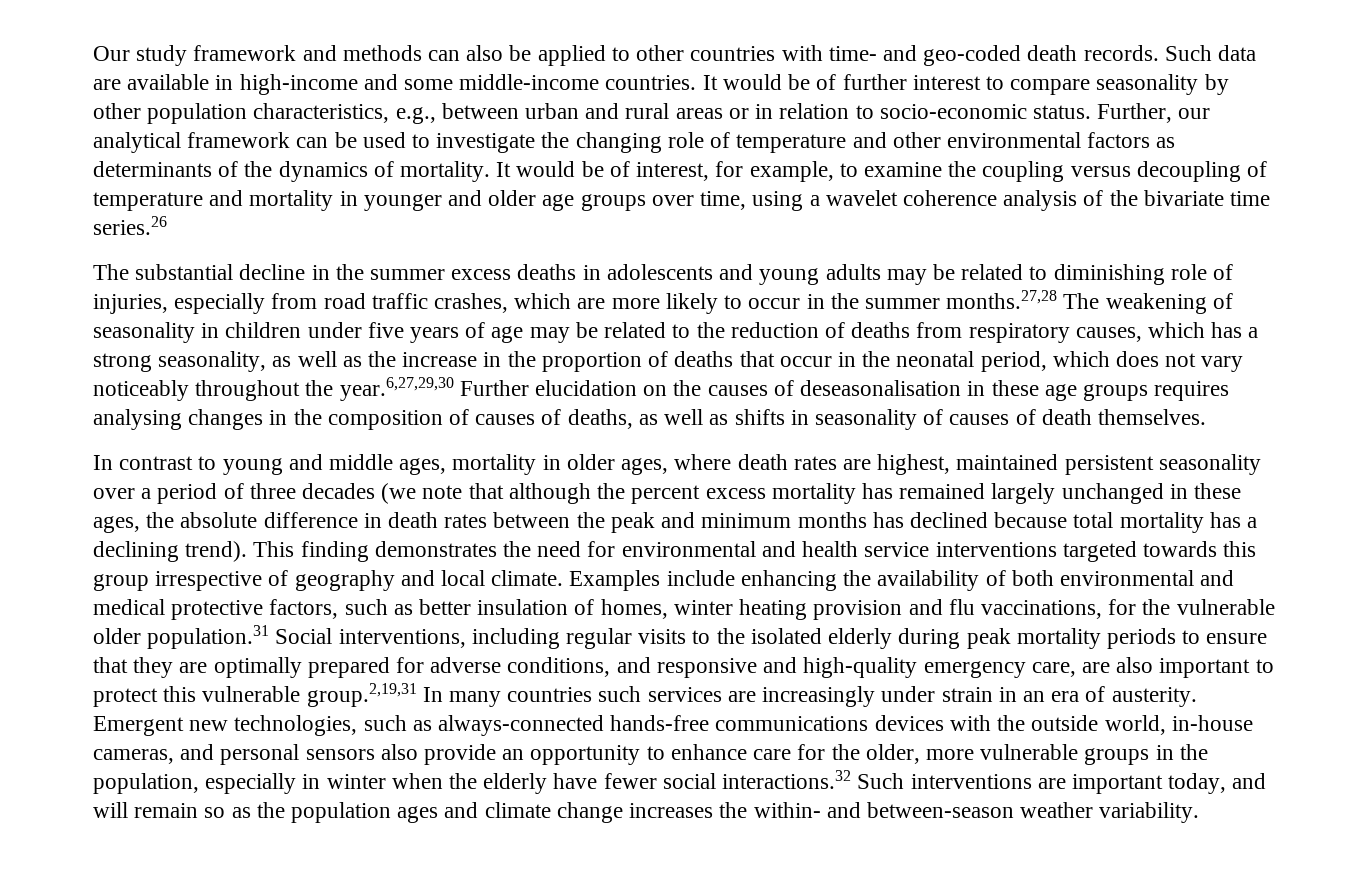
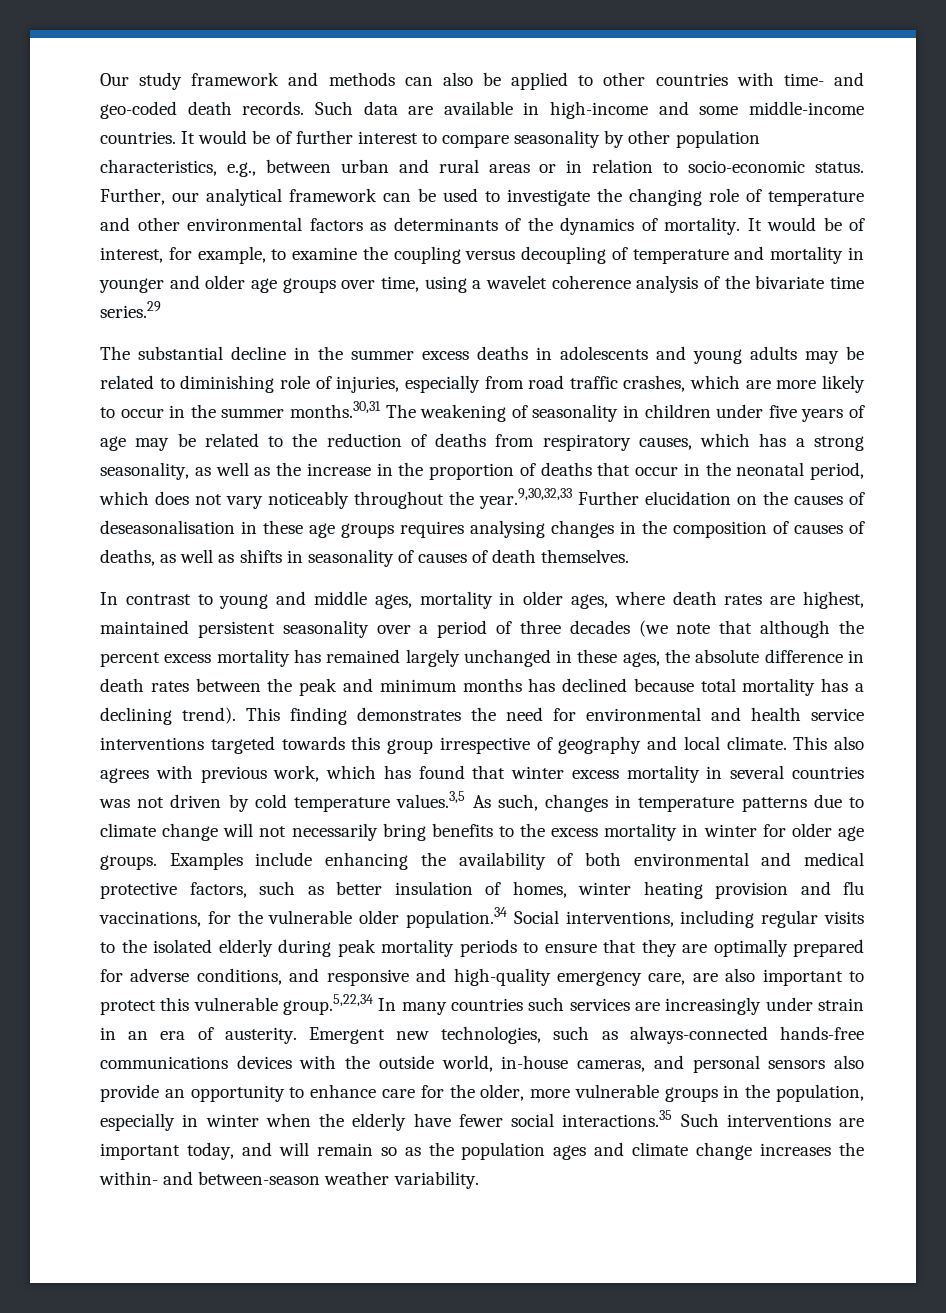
- It would be of interest, for example, to examine the coupling versus decoupling of temperature and mortality in younger and older age groups over time, using a wavelet coherence analysis of the bivariate time series.26
+ It would be of interest, for example, to examine the coupling versus decoupling of temperature and mortality in younger and older age groups over time, using a wavelet coherence analysis of the bivariate time series.29
- The substantial decline in the summer excess deaths in adolescents and young adults may be related to diminishing role of injuries, especially from road traffic crashes, which are more likely to occur in the summer months.27,28 The weakening of seasonality in children under five years of age may be related to the reduction of deaths from respiratory causes, which has a strong seasonality, as well as the increase in the proportion of deaths that occur in the neonatal period, which does not vary noticeably throughout the year.6,27,29,30 Further elucidation on the causes of deseasonalisation in these age groups requires analysing changes in the composition of causes of deaths, as well as shifts in seasonality of causes of death themselves.
+ The substantial decline in the summer excess deaths in adolescents and young adults may be related to diminishing role of injuries, especially from road traffic crashes, which are more likely to occur in the summer months.30,31 The weakening of seasonality in children under five years of age may be related to the reduction of deaths from respiratory causes, which has a strong seasonality, as well as the increase in the proportion of deaths that occur in the neonatal period, which does not vary noticeably throughout the year.9,30,32,33 Further elucidation on the causes of deseasonalisation in these age groups requires analysing changes in the composition of causes of deaths, as well as shifts in seasonality of causes of death themselves.
+ This also agrees with previous work, which has found that winter excess mortality in several countries was not driven by cold temperature values.3,5 As such, changes in temperature patterns due to climate change will not necessarily bring benefits to the excess mortality in winter for older age groups.
- Examples include enhancing the availability of both environmental and medical protective factors, such as better insulation of homes, winter heating provision and flu vaccinations, for the vulnerable older population.31 Social interventions, including regular visits to the isolated elderly during peak mortality periods to ensure that they are optimally prepared for adverse conditions, and responsive and high-quality emergency care, are also important to protect this vulnerable group.2,19,31 In many countries such services are increasingly under strain in an era of austerity.
+ Examples include enhancing the availability of both environmental and medical protective factors, such as better insulation of homes, winter heating provision and flu vaccinations, for the vulnerable older population.34 Social interventions, including regular visits to the isolated elderly during peak mortality periods to ensure that they are optimally prepared for adverse conditions, and responsive and high-quality emergency care, are also important to protect this vulnerable group.5,22,34 In many countries such services are increasingly under strain in an era of austerity.
- Emergent new technologies, such as always-connected hands-free communications devices with the outside world, in-house cameras, and personal sensors also provide an opportunity to enhance care for the older, more vulnerable groups in the population, especially in winter when the elderly have fewer social interactions.32 Such interventions are important today, and will remain so as the population ages and climate change increases the within- and between-season weather variability.
+ Emergent new technologies, such as always-connected hands-free communications devices with the outside world, in-house cameras, and personal sensors also provide an opportunity to enhance care for the older, more vulnerable groups in the population, especially in winter when the elderly have fewer social interactions.35 Such interventions are important today, and will remain so as the population ages and climate change increases the within- and between-season weather variability.

